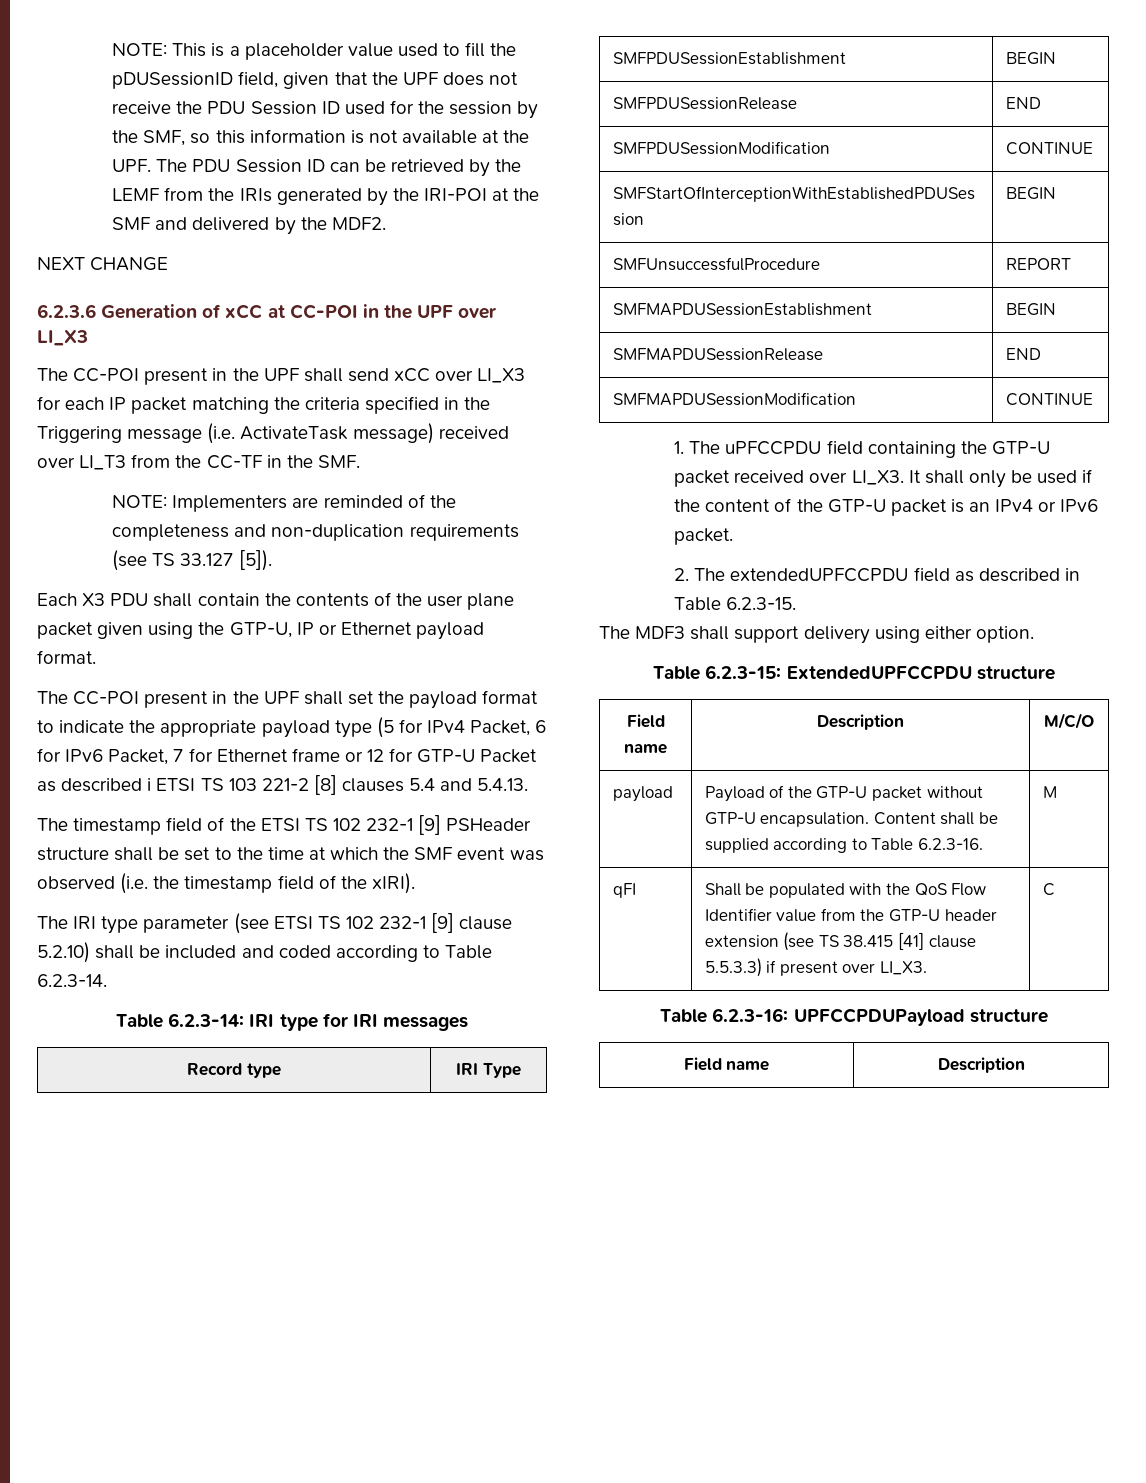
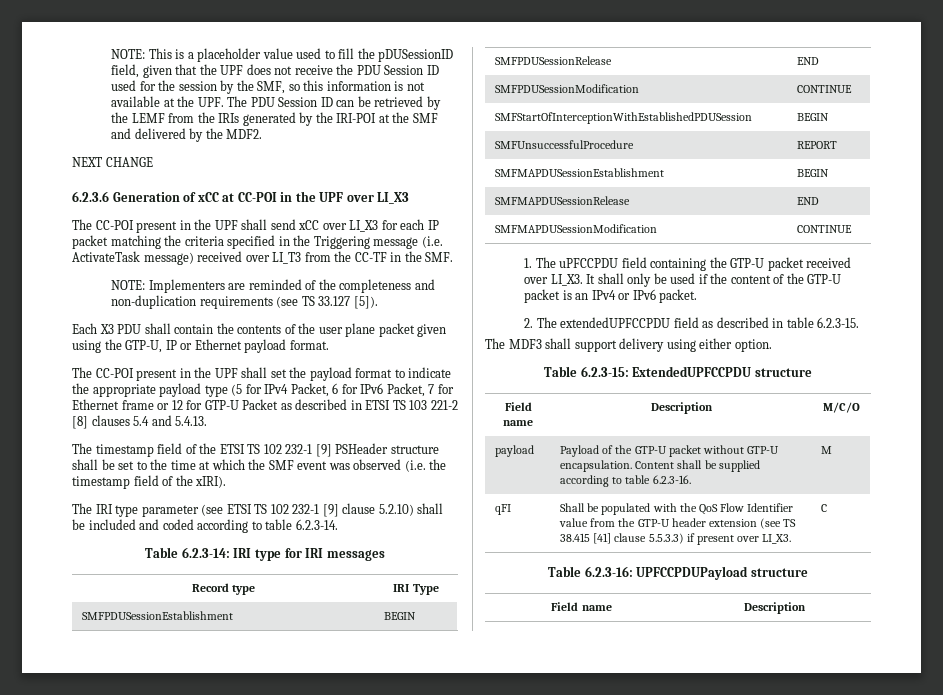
- The CC-POI present in the UPF shall set the payload format to indicate the appropriate payload type (5 for IPv4 Packet, 6 for IPv6 Packet, 7 for Ethernet frame or 12 for GTP-U Packet as described i ETSI TS 103 221-2 [8] clauses 5.4 and 5.4.13.
+ The CC-POI present in the UPF shall set the payload format to indicate the appropriate payload type (5 for IPv4 Packet, 6 for IPv6 Packet, 7 for Ethernet frame or 12 for GTP-U Packet as described in ETSI TS 103 221-2 [8] clauses 5.4 and 5.4.13.
- The IRI type parameter (see ETSI TS 102 232-1 [9] clause 5.2.10) shall be included and coded according to Table 6.2.3-14.
+ The IRI type parameter (see ETSI TS 102 232-1 [9] clause 5.2.10) shall be included and coded according to table 6.2.3-14.
- 2. The extendedUPFCCPDU field as described in Table 6.2.3-15.
+ 2. The extendedUPFCCPDU field as described in table 6.2.3-15.
- payload | Payload of the GTP-U packet without GTP-U encapsulation. Content shall be supplied according to Table 6.2.3-16. | M
+ payload | Payload of the GTP-U packet without GTP-U encapsulation. Content shall be supplied according to table 6.2.3-16. | M

